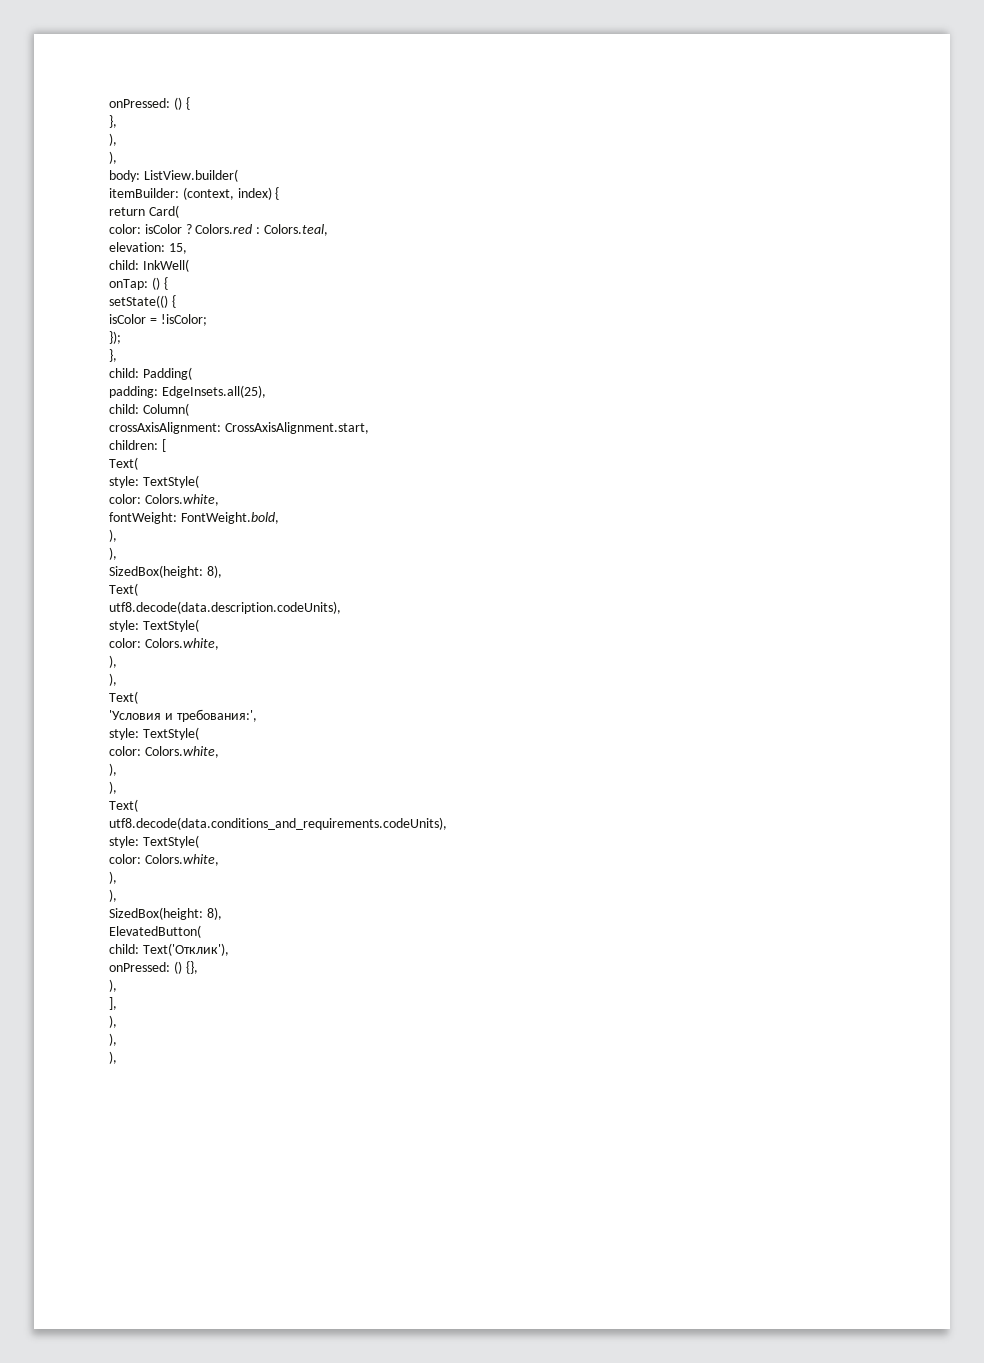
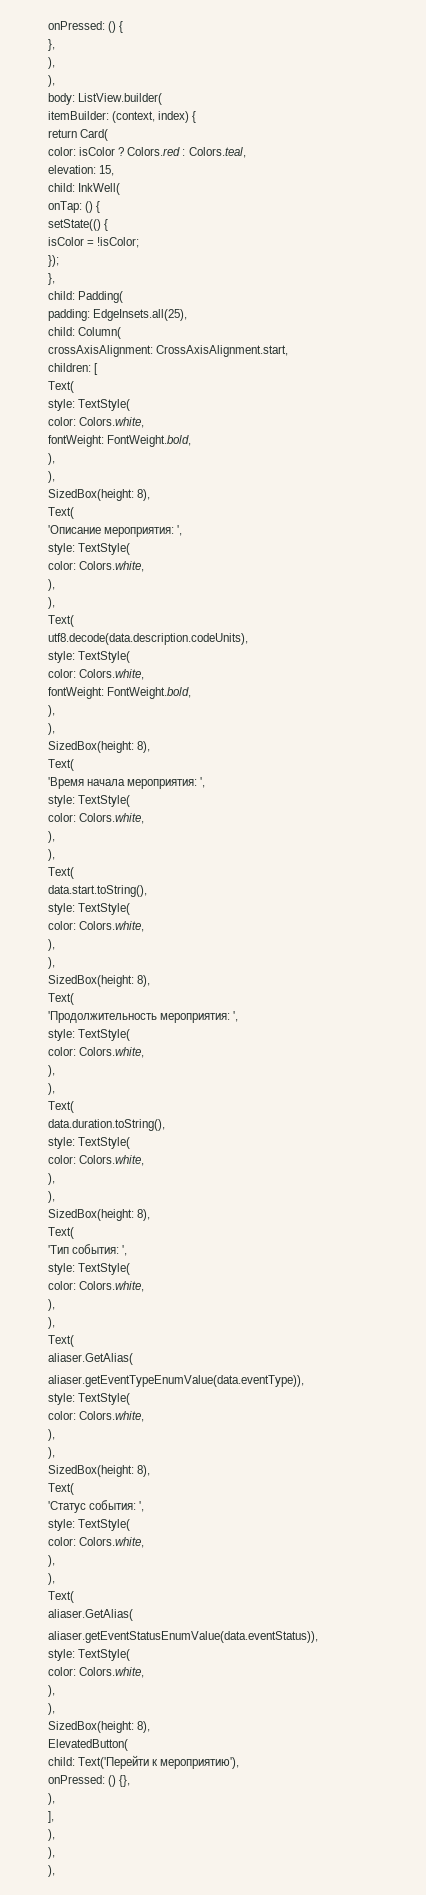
- utf8.decode(data.description.codeUnits),
+ 'Описание мероприятия: ',
  style: TextStyle(
  color: Colors.white,
  ),
  ),
  Text(
- 'Условия и требования:',
+ utf8.decode(data.description.codeUnits),
+ style: TextStyle(
+ color: Colors.white,
+ fontWeight: FontWeight.bold,
+ ),
+ ),
+ SizedBox(height: 8),
+ Text(
+ 'Время начала мероприятия: ',
  style: TextStyle(
  color: Colors.white,
  ),
  ),
  Text(
- utf8.decode(data.conditions_and_requirements.codeUnits),
+ data.start.toString(),
+ style: TextStyle(
+ color: Colors.white,
+ ),
+ ),
+ SizedBox(height: 8),
+ Text(
+ 'Продолжительность мероприятия: ',
+ style: TextStyle(
+ color: Colors.white,
+ ),
+ ),
+ Text(
+ data.duration.toString(),
+ style: TextStyle(
+ color: Colors.white,
+ ),
+ ),
+ SizedBox(height: 8),
+ Text(
+ 'Тип события: ',
+ style: TextStyle(
+ color: Colors.white,
+ ),
+ ),
+ Text(
+ aliaser.GetAlias(
+ aliaser.getEventTypeEnumValue(data.eventType)),
+ style: TextStyle(
+ color: Colors.white,
+ ),
+ ),
+ SizedBox(height: 8),
+ Text(
+ 'Статус события: ',
+ style: TextStyle(
+ color: Colors.white,
+ ),
+ ),
+ Text(
+ aliaser.GetAlias(
+ aliaser.getEventStatusEnumValue(data.eventStatus)),
- child: Text('Отклик'),
+ child: Text('Перейти к мероприятию'),

